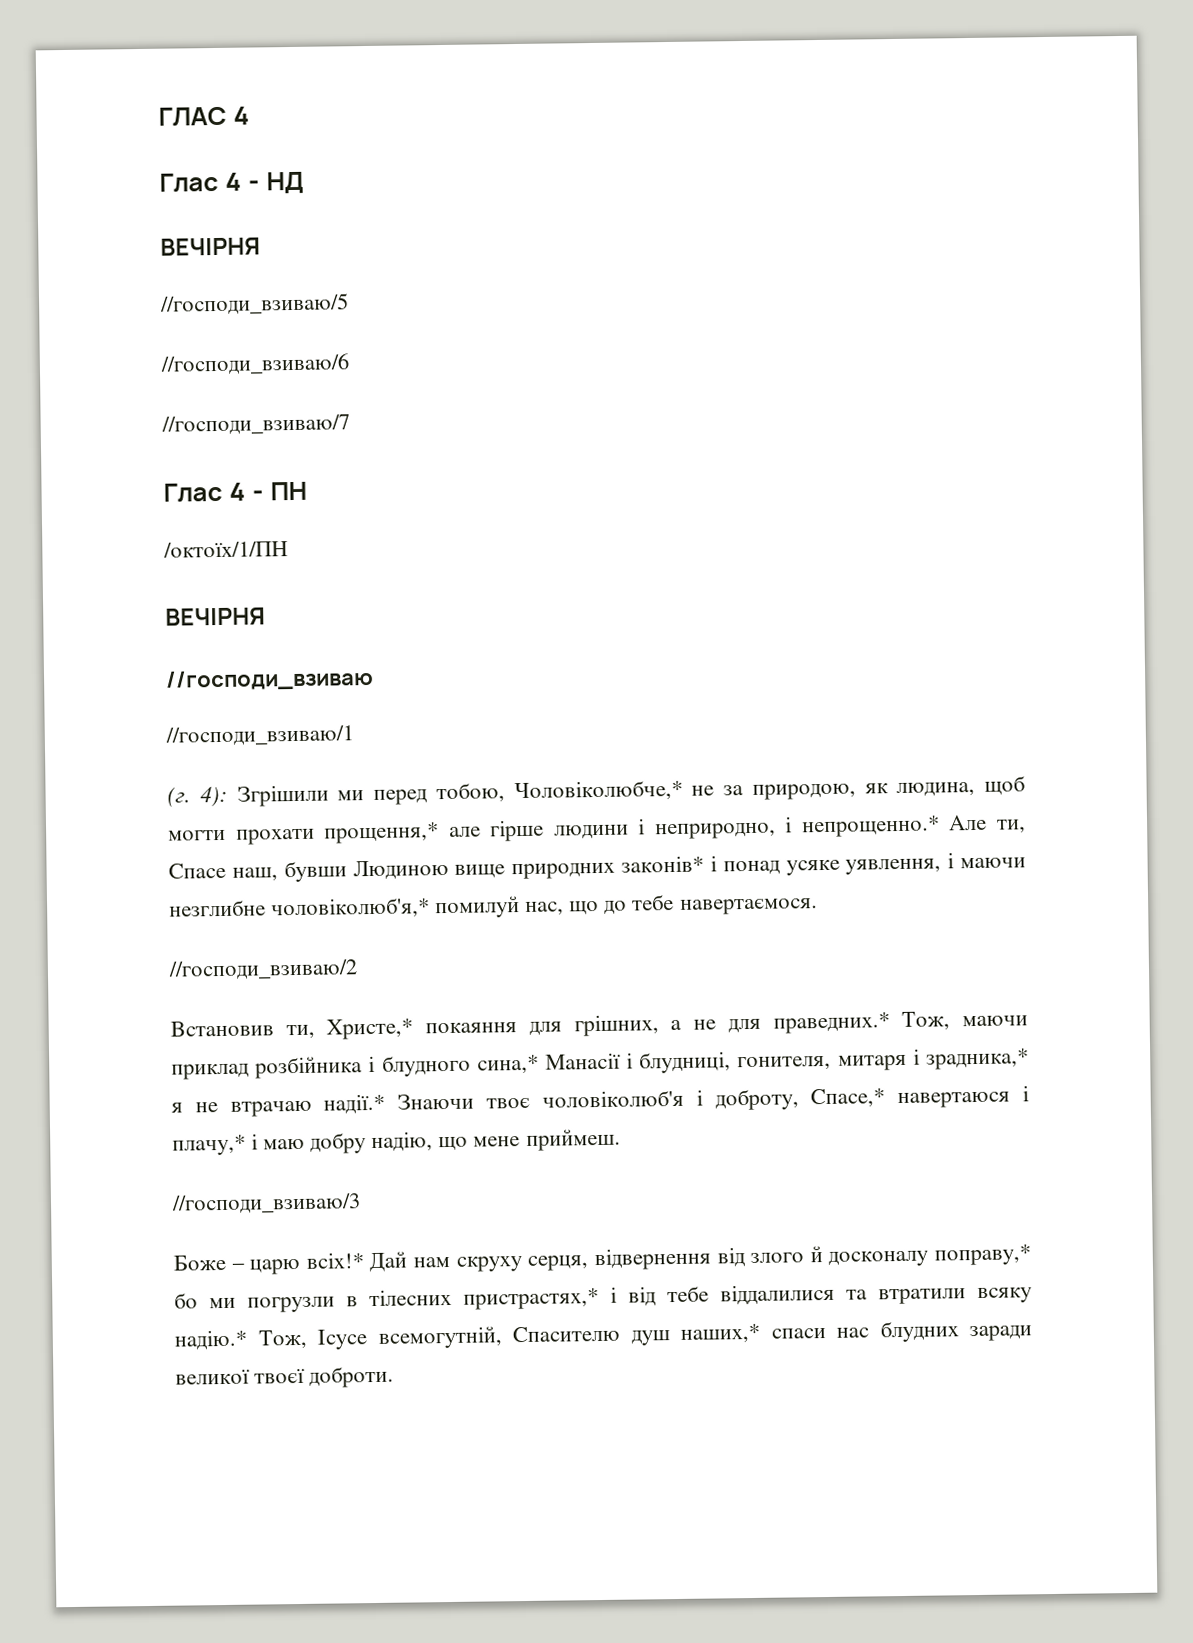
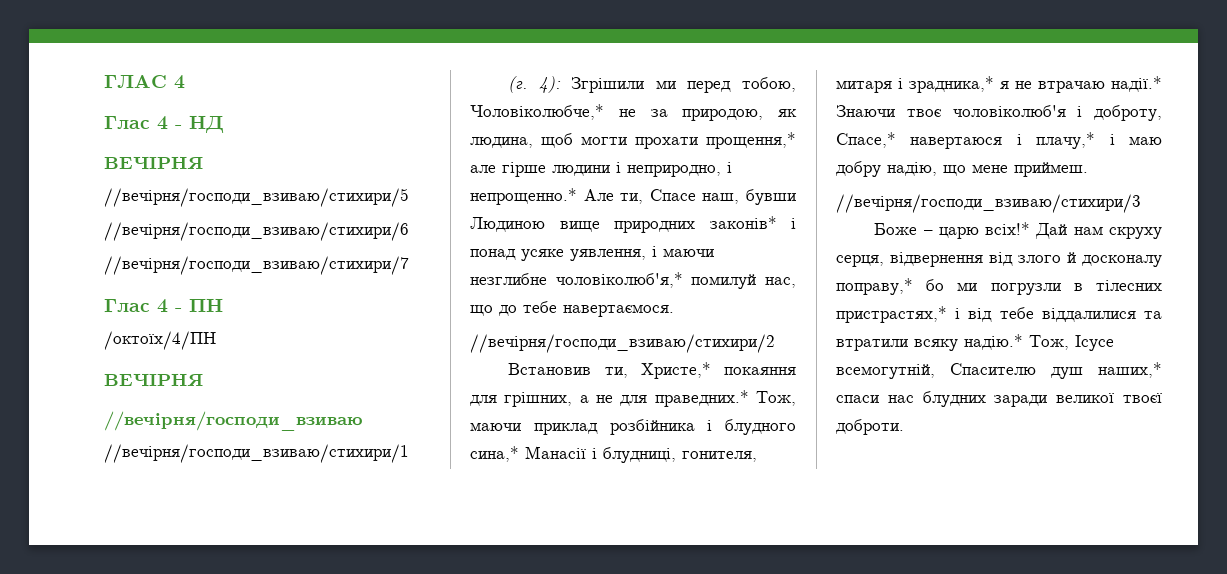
- //господи_взиваю/5
- //господи_взиваю/6
- //господи_взиваю/7
+ //вечірня/господи_взиваю/стихири/5
+ //вечірня/господи_взиваю/стихири/6
+ //вечірня/господи_взиваю/стихири/7
- /октоїх/1/ПН
+ /октоїх/4/ПН
  ВЕЧІРНЯ
- //господи_взиваю
- //господи_взиваю/1
+ //вечірня/господи_взиваю
+ //вечірня/господи_взиваю/стихири/1
- //господи_взиваю/2
+ //вечірня/господи_взиваю/стихири/2
- //господи_взиваю/3
+ //вечірня/господи_взиваю/стихири/3

